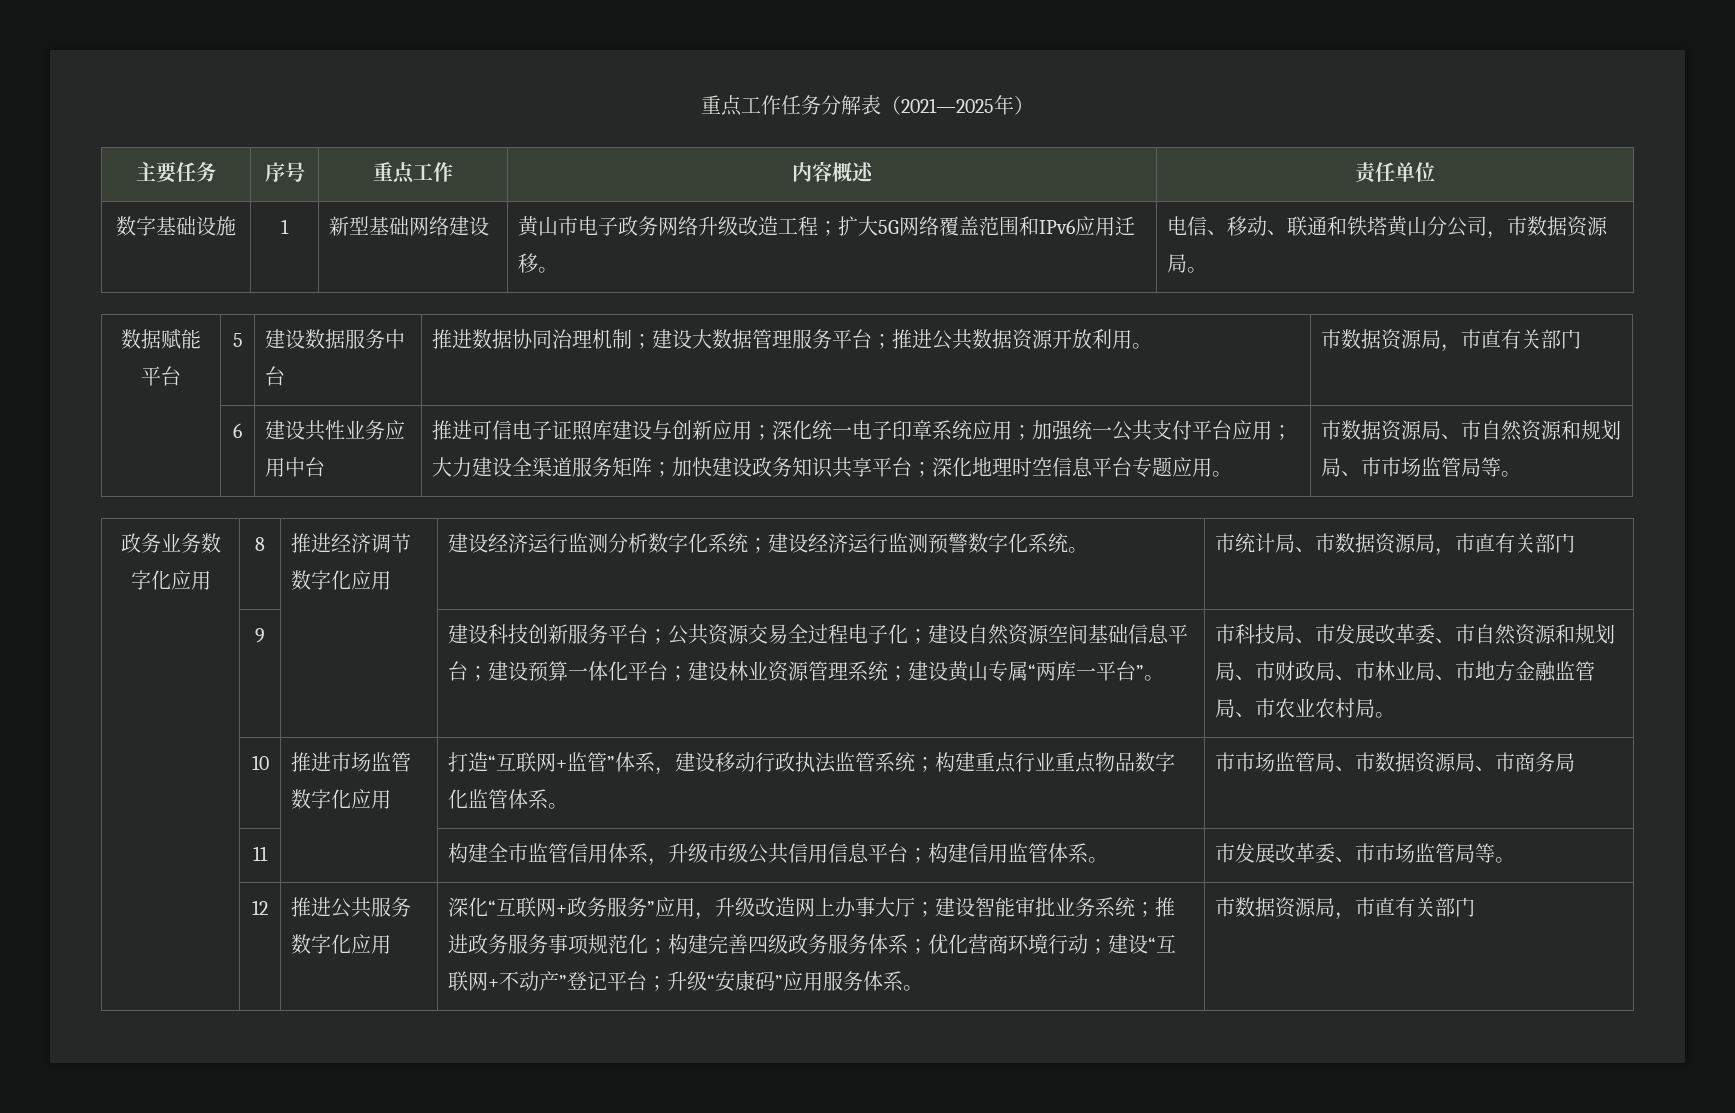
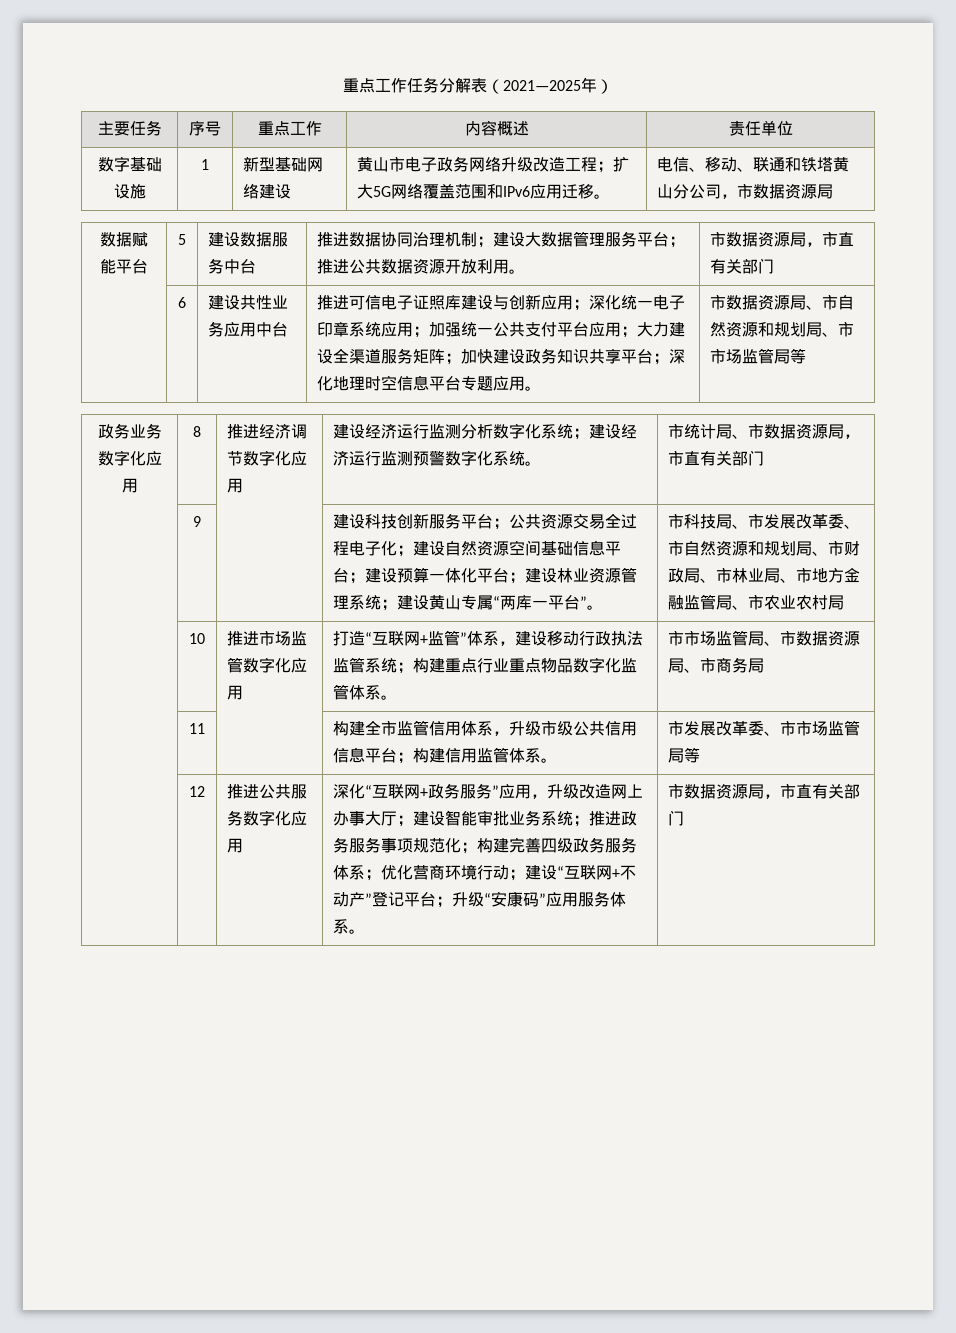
- 数字基础设施 | 1 | 新型基础网络建设 | 黄山市电子政务网络升级改造工程；扩大5G网络覆盖范围和IPv6应用迁移。 | 电信、移动、联通和铁塔黄山分公司，市数据资源局。
+ 数字基础设施 | 1 | 新型基础网络建设 | 黄山市电子政务网络升级改造工程；扩大5G网络覆盖范围和IPv6应用迁移。 | 电信、移动、联通和铁塔黄山分公司，市数据资源局
- 市数据资源局、市自然资源和规划局、市市场监管局等。
+ 市数据资源局、市自然资源和规划局、市市场监管局等
- 市科技局、市发展改革委、市自然资源和规划局、市财政局、市林业局、市地方金融监管局、市农业农村局。
+ 市科技局、市发展改革委、市自然资源和规划局、市财政局、市林业局、市地方金融监管局、市农业农村局
- | 11 | | 构建全市监管信用体系，升级市级公共信用信息平台；构建信用监管体系。 | 市发展改革委、市市场监管局等。
+ | 11 | | 构建全市监管信用体系，升级市级公共信用信息平台；构建信用监管体系。 | 市发展改革委、市市场监管局等

